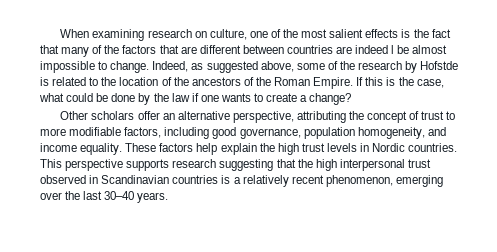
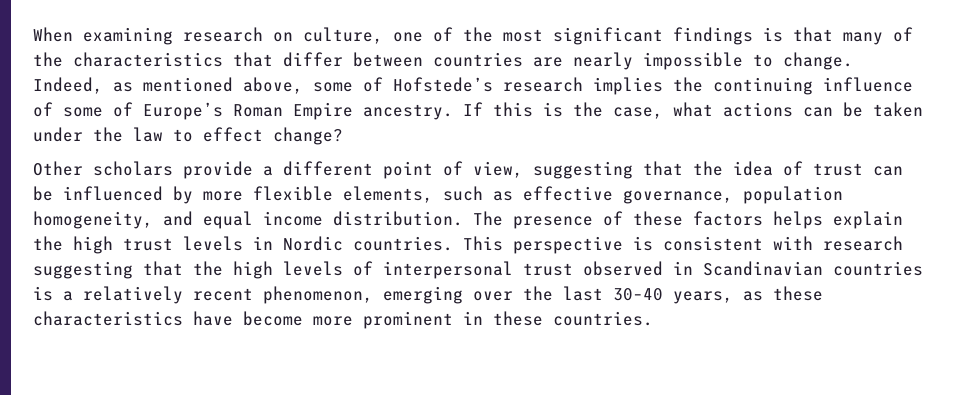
- When examining research on culture, one of the most salient effects is the fact that many of the factors that are different between countries are indeed l be almost impossible to change.
+ When examining research on culture, one of the most significant findings is that many of the characteristics that differ between countries are nearly impossible to change.
- Indeed, as suggested above, some of the research by Hofstde is related to the location of the ancestors of the Roman Empire.
+ Indeed, as mentioned above, some of Hofstede’s research implies the continuing influence of some of Europe’s Roman Empire ancestry.
- If this is the case, what could be done by the law if one wants to create a change?
- Other scholars offer an alternative perspective, attributing the concept of trust to more modifiable factors, including good governance, population homogeneity, and income equality. These factors help explain the high trust levels in Nordic countries.
+ If this is the case, what actions can be taken under the law to effect change?
+ Other scholars provide a different point of view, suggesting that the idea of trust can be influenced by more flexible elements, such as effective governance, population homogeneity, and equal income distribution. The presence of these factors helps explain the high trust levels in Nordic countries.
- This perspective supports research suggesting that the high interpersonal trust observed in Scandinavian countries is a relatively recent phenomenon, emerging over the last 30–40 years.
+ This perspective is consistent with research suggesting that the high levels of interpersonal trust observed in Scandinavian countries is a relatively recent phenomenon, emerging over the last 30–40 years, as these characteristics have become more prominent in these countries.

